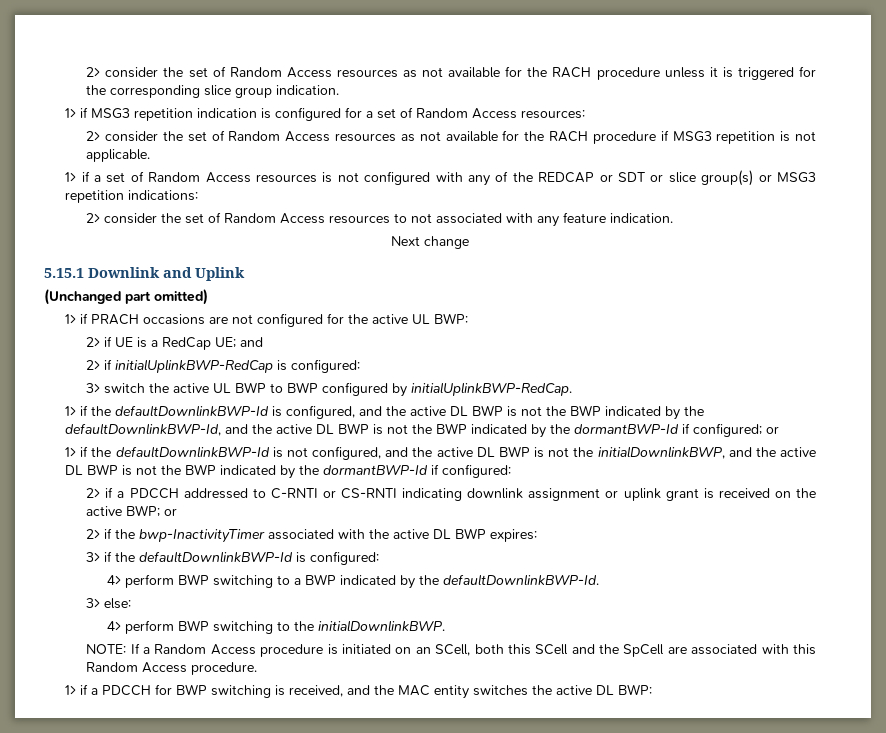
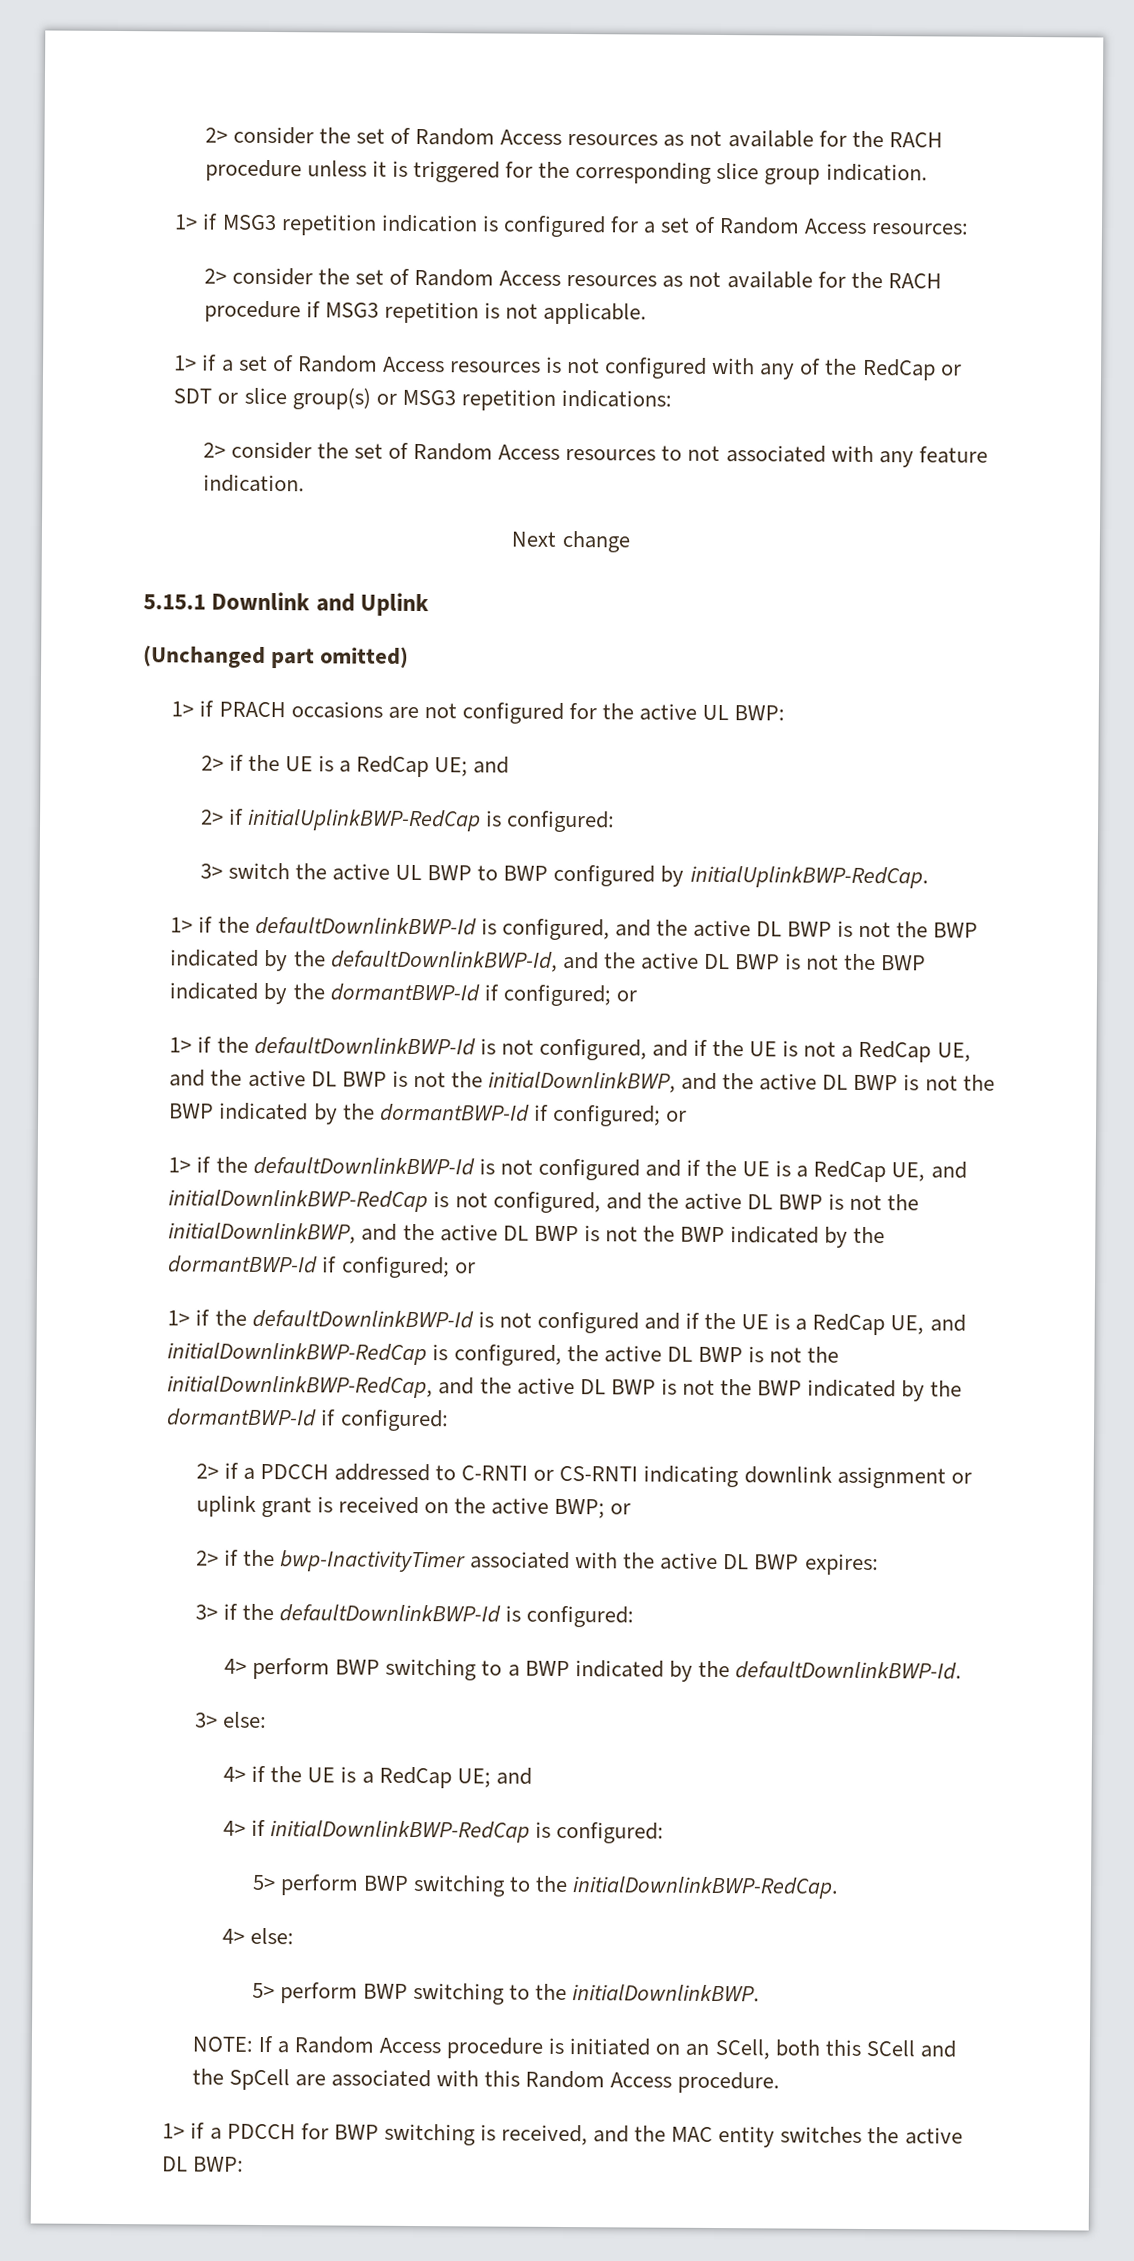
- 1> if a set of Random Access resources is not configured with any of the REDCAP or SDT or slice group(s) or MSG3 repetition indications:
+ 1> if a set of Random Access resources is not configured with any of the RedCap or SDT or slice group(s) or MSG3 repetition indications:
- 2> if UE is a RedCap UE; and
+ 2> if the UE is a RedCap UE; and
- 1> if the defaultDownlinkBWP-Id is not configured, and the active DL BWP is not the initialDownlinkBWP, and the active DL BWP is not the BWP indicated by the dormantBWP-Id if configured:
+ 1> if the defaultDownlinkBWP-Id is not configured, and if the UE is not a RedCap UE, and the active DL BWP is not the initialDownlinkBWP, and the active DL BWP is not the BWP indicated by the dormantBWP-Id if configured; or
+ 1> if the defaultDownlinkBWP-Id is not configured and if the UE is a RedCap UE, and initialDownlinkBWP-RedCap is not configured, and the active DL BWP is not the initialDownlinkBWP, and the active DL BWP is not the BWP indicated by the dormantBWP-Id if configured; or
+ 1> if the defaultDownlinkBWP-Id is not configured and if the UE is a RedCap UE, and initialDownlinkBWP-RedCap is configured, the active DL BWP is not the initialDownlinkBWP-RedCap, and the active DL BWP is not the BWP indicated by the dormantBWP-Id if configured:
- 4> perform BWP switching to the initialDownlinkBWP.
+ 4> if the UE is a RedCap UE; and
+ 4> if initialDownlinkBWP-RedCap is configured:
+ 5> perform BWP switching to the initialDownlinkBWP-RedCap.
+ 4> else:
+ 5> perform BWP switching to the initialDownlinkBWP.

